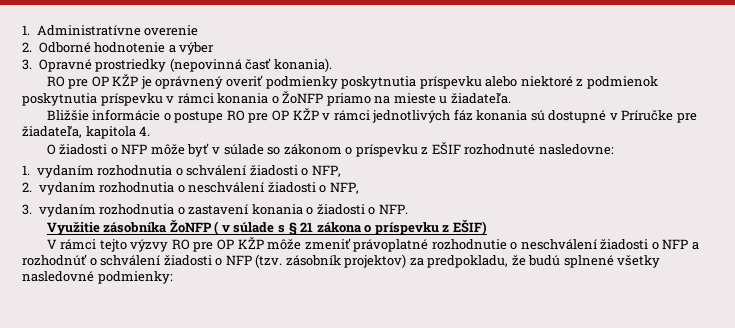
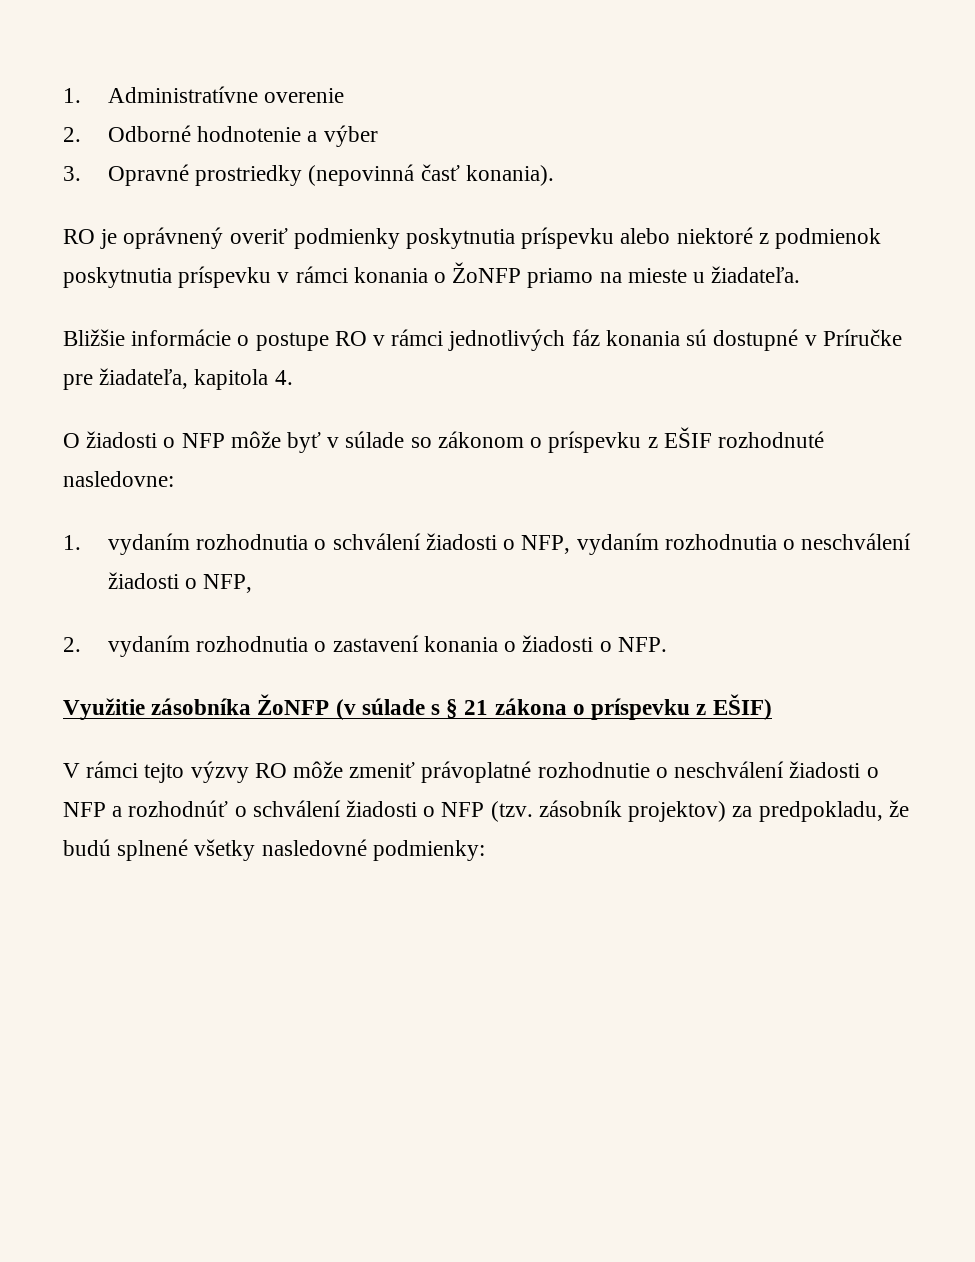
- RO pre OP KŽP je oprávnený overiť podmienky poskytnutia príspevku alebo niektoré z podmienok poskytnutia príspevku v rámci konania o ŽoNFP priamo na mieste u žiadateľa.
+ RO je oprávnený overiť podmienky poskytnutia príspevku alebo niektoré z podmienok poskytnutia príspevku v rámci konania o ŽoNFP priamo na mieste u žiadateľa.
- Bližšie informácie o postupe RO pre OP KŽP v rámci jednotlivých fáz konania sú dostupné v Príručke pre žiadateľa, kapitola 4.
+ Bližšie informácie o postupe RO v rámci jednotlivých fáz konania sú dostupné v Príručke pre žiadateľa, kapitola 4.
- 1. vydaním rozhodnutia o schválení žiadosti o NFP,
- 2. vydaním rozhodnutia o neschválení žiadosti o NFP,
+ 1. vydaním rozhodnutia o schválení žiadosti o NFP, vydaním rozhodnutia o neschválení žiadosti o NFP,
- 3. vydaním rozhodnutia o zastavení konania o žiadosti o NFP.
+ 2. vydaním rozhodnutia o zastavení konania o žiadosti o NFP.
- Využitie zásobníka ŽoNFP ( v súlade s § 21 zákona o príspevku z EŠIF)
+ Využitie zásobníka ŽoNFP (v súlade s § 21 zákona o príspevku z EŠIF)
- V rámci tejto výzvy RO pre OP KŽP môže zmeniť právoplatné rozhodnutie o neschválení žiadosti o NFP a rozhodnúť o schválení žiadosti o NFP (tzv. zásobník projektov) za predpokladu, že budú splnené všetky nasledovné podmienky:
+ V rámci tejto výzvy RO môže zmeniť právoplatné rozhodnutie o neschválení žiadosti o NFP a rozhodnúť o schválení žiadosti o NFP (tzv. zásobník projektov) za predpokladu, že budú splnené všetky nasledovné podmienky:

